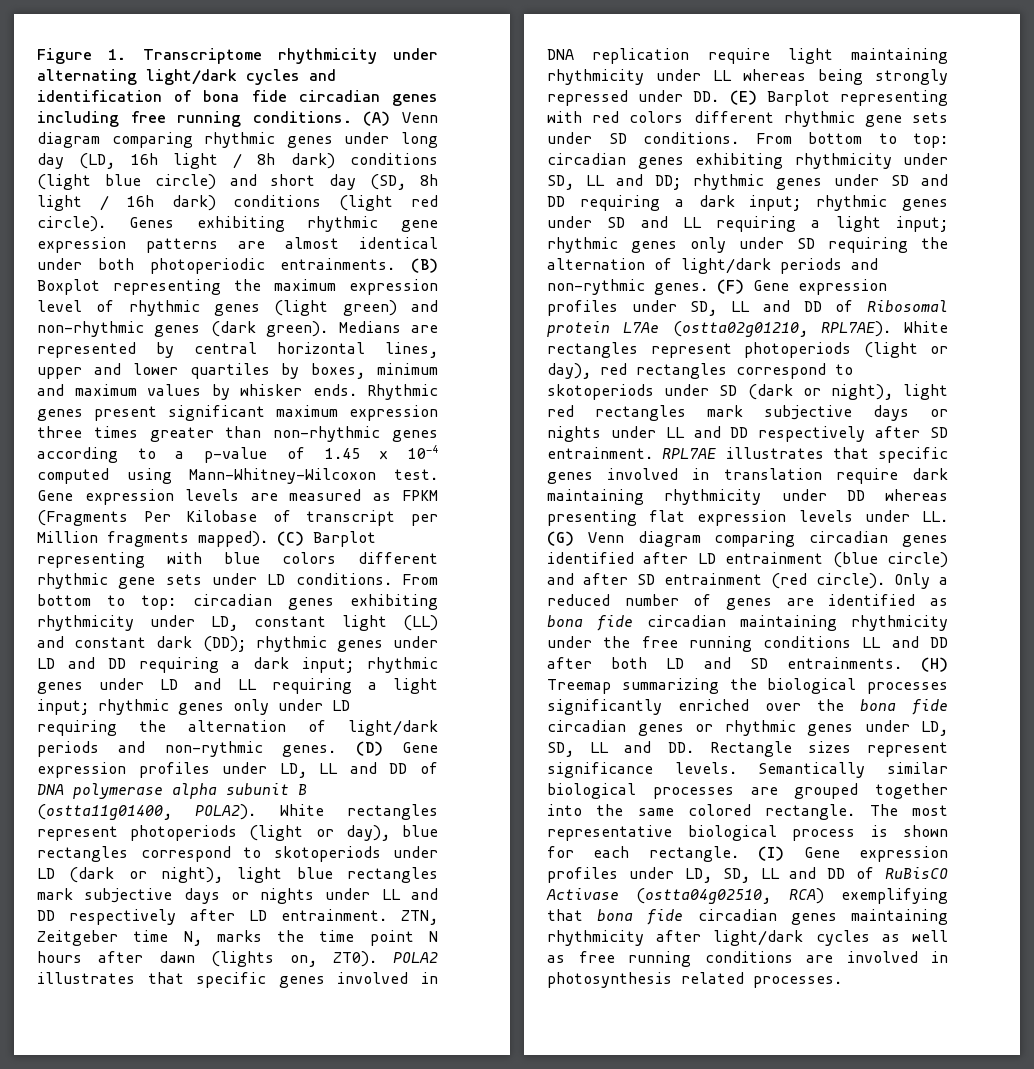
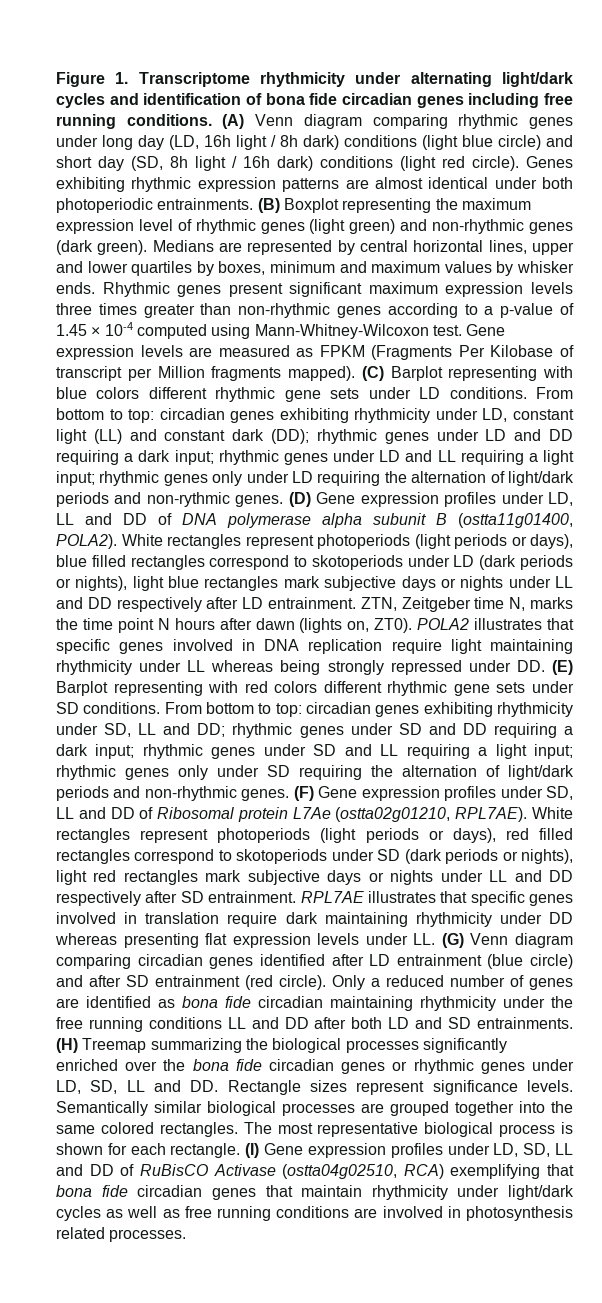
- Genes exhibiting rhythmic gene expression patterns are almost identical under both photoperiodic entrainments.
+ Genes exhibiting rhythmic expression patterns are almost identical under both photoperiodic entrainments.
- Rhythmic genes present significant maximum expression three times greater than non-rhythmic genes according to a p-value of 1.45 × 10-4 computed using Mann-Whitney-Wilcoxon test.
+ Rhythmic genes present significant maximum expression levels three times greater than non-rhythmic genes according to a p-value of 1.45 × 10-4 computed using Mann-Whitney-Wilcoxon test.
- White rectangles represent photoperiods (light or day), blue rectangles correspond to skotoperiods under LD (dark or night), light blue rectangles mark subjective days or nights under LL and DD respectively after LD entrainment.
+ White rectangles represent photoperiods (light periods or days), blue filled rectangles correspond to skotoperiods under LD (dark periods or nights), light blue rectangles mark subjective days or nights under LL and DD respectively after LD entrainment.
- From bottom to top: circadian genes exhibiting rhythmicity under SD, LL and DD; rhythmic genes under SD and DD requiring a dark input; rhythmic genes under SD and LL requiring a light input; rhythmic genes only under SD requiring the alternation of light/dark periods and non-rythmic genes.
+ From bottom to top: circadian genes exhibiting rhythmicity under SD, LL and DD; rhythmic genes under SD and DD requiring a dark input; rhythmic genes under SD and LL requiring a light input; rhythmic genes only under SD requiring the alternation of light/dark periods and non-rhythmic genes.
- White rectangles represent photoperiods (light or day), red rectangles correspond to skotoperiods under SD (dark or night), light red rectangles mark subjective days or nights under LL and DD respectively after SD entrainment.
+ White rectangles represent photoperiods (light periods or days), red filled rectangles correspond to skotoperiods under SD (dark periods or nights), light red rectangles mark subjective days or nights under LL and DD respectively after SD entrainment.
- Semantically similar biological processes are grouped together into the same colored rectangle.
+ Semantically similar biological processes are grouped together into the same colored rectangles.
- (I) Gene expression profiles under LD, SD, LL and DD of RuBisCO Activase (ostta04g02510, RCA) exemplifying that bona fide circadian genes maintaining rhythmicity after light/dark cycles as well as free running conditions are involved in photosynthesis related processes.
+ (I) Gene expression profiles under LD, SD, LL and DD of RuBisCO Activase (ostta04g02510, RCA) exemplifying that bona fide circadian genes that maintain rhythmicity under light/dark cycles as well as free running conditions are involved in photosynthesis related processes.

